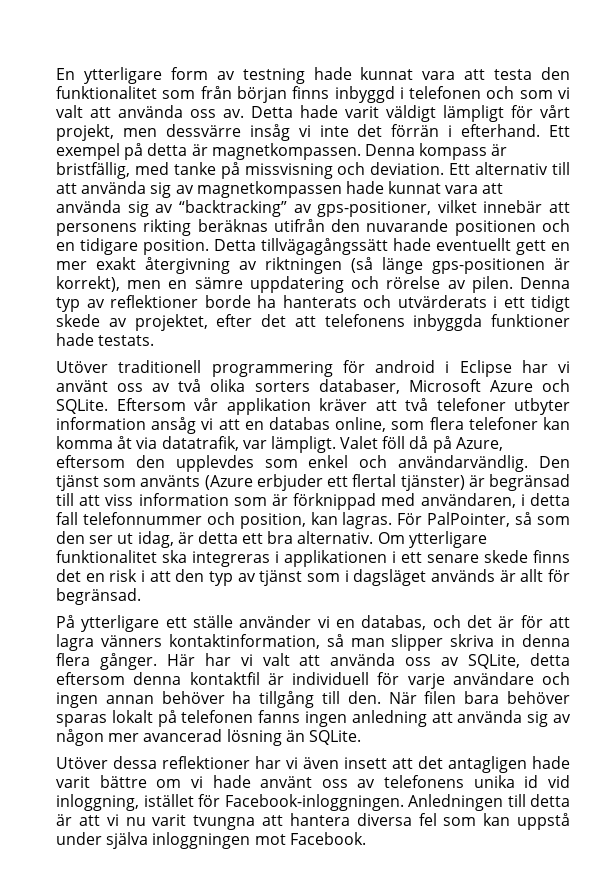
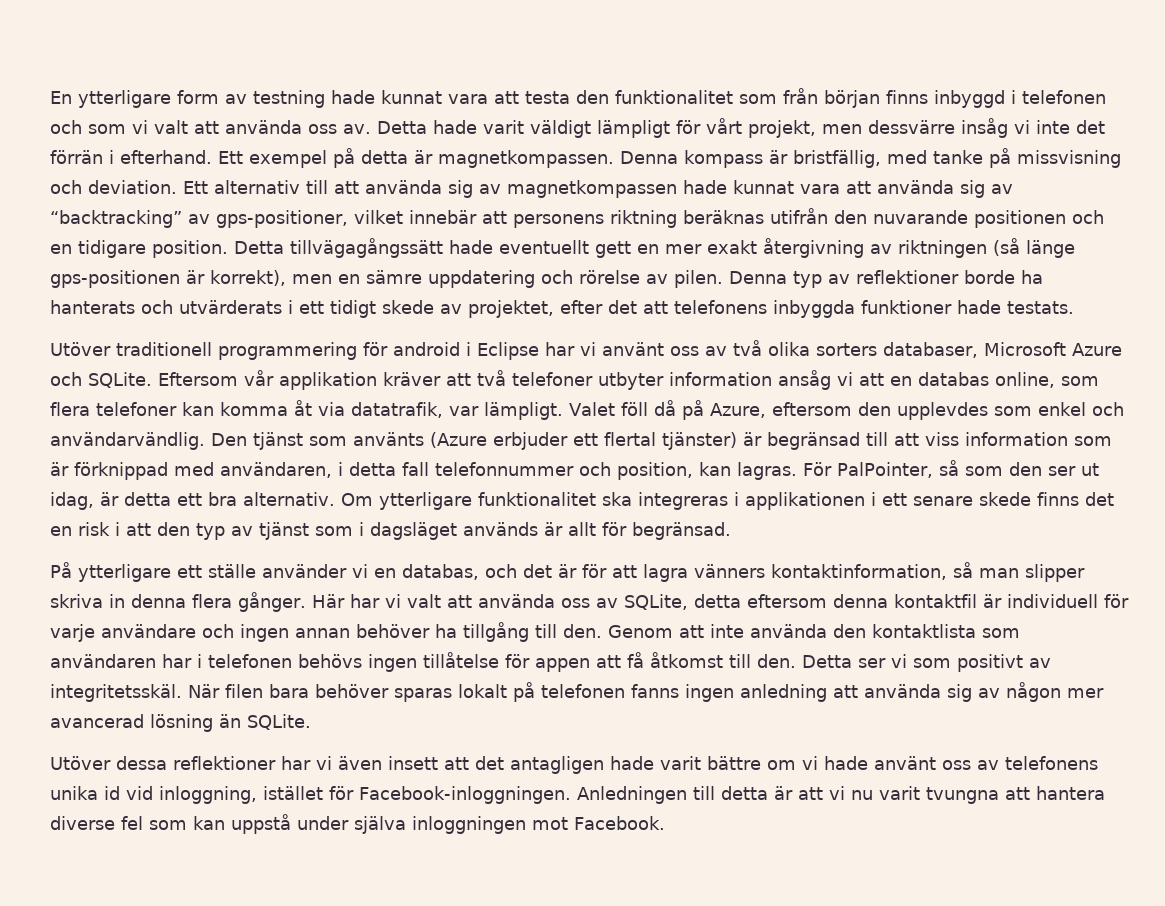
- Ett alternativ till att använda sig av magnetkompassen hade kunnat vara att använda sig av “backtracking” av gps-positioner, vilket innebär att personens rikting beräknas utifrån den nuvarande positionen och en tidigare position.
+ Ett alternativ till att använda sig av magnetkompassen hade kunnat vara att använda sig av “backtracking” av gps-positioner, vilket innebär att personens riktning beräknas utifrån den nuvarande positionen och en tidigare position.
+ Genom att inte använda den kontaktlista som användaren har i telefonen behövs ingen tillåtelse för appen att få åtkomst till den. Detta ser vi som positivt av integritetsskäl.
- Anledningen till detta är att vi nu varit tvungna att hantera diversa fel som kan uppstå under själva inloggningen mot Facebook.
+ Anledningen till detta är att vi nu varit tvungna att hantera diverse fel som kan uppstå under själva inloggningen mot Facebook.

